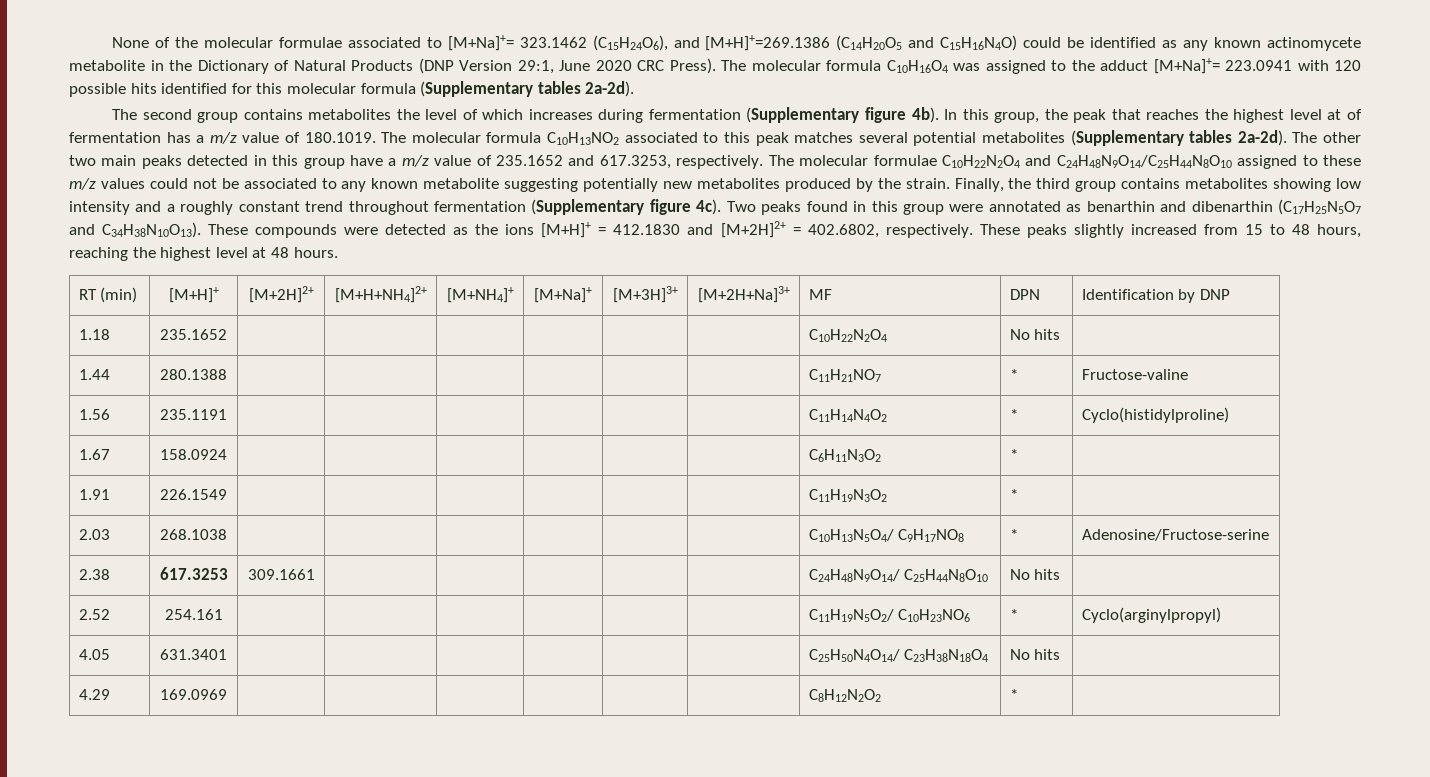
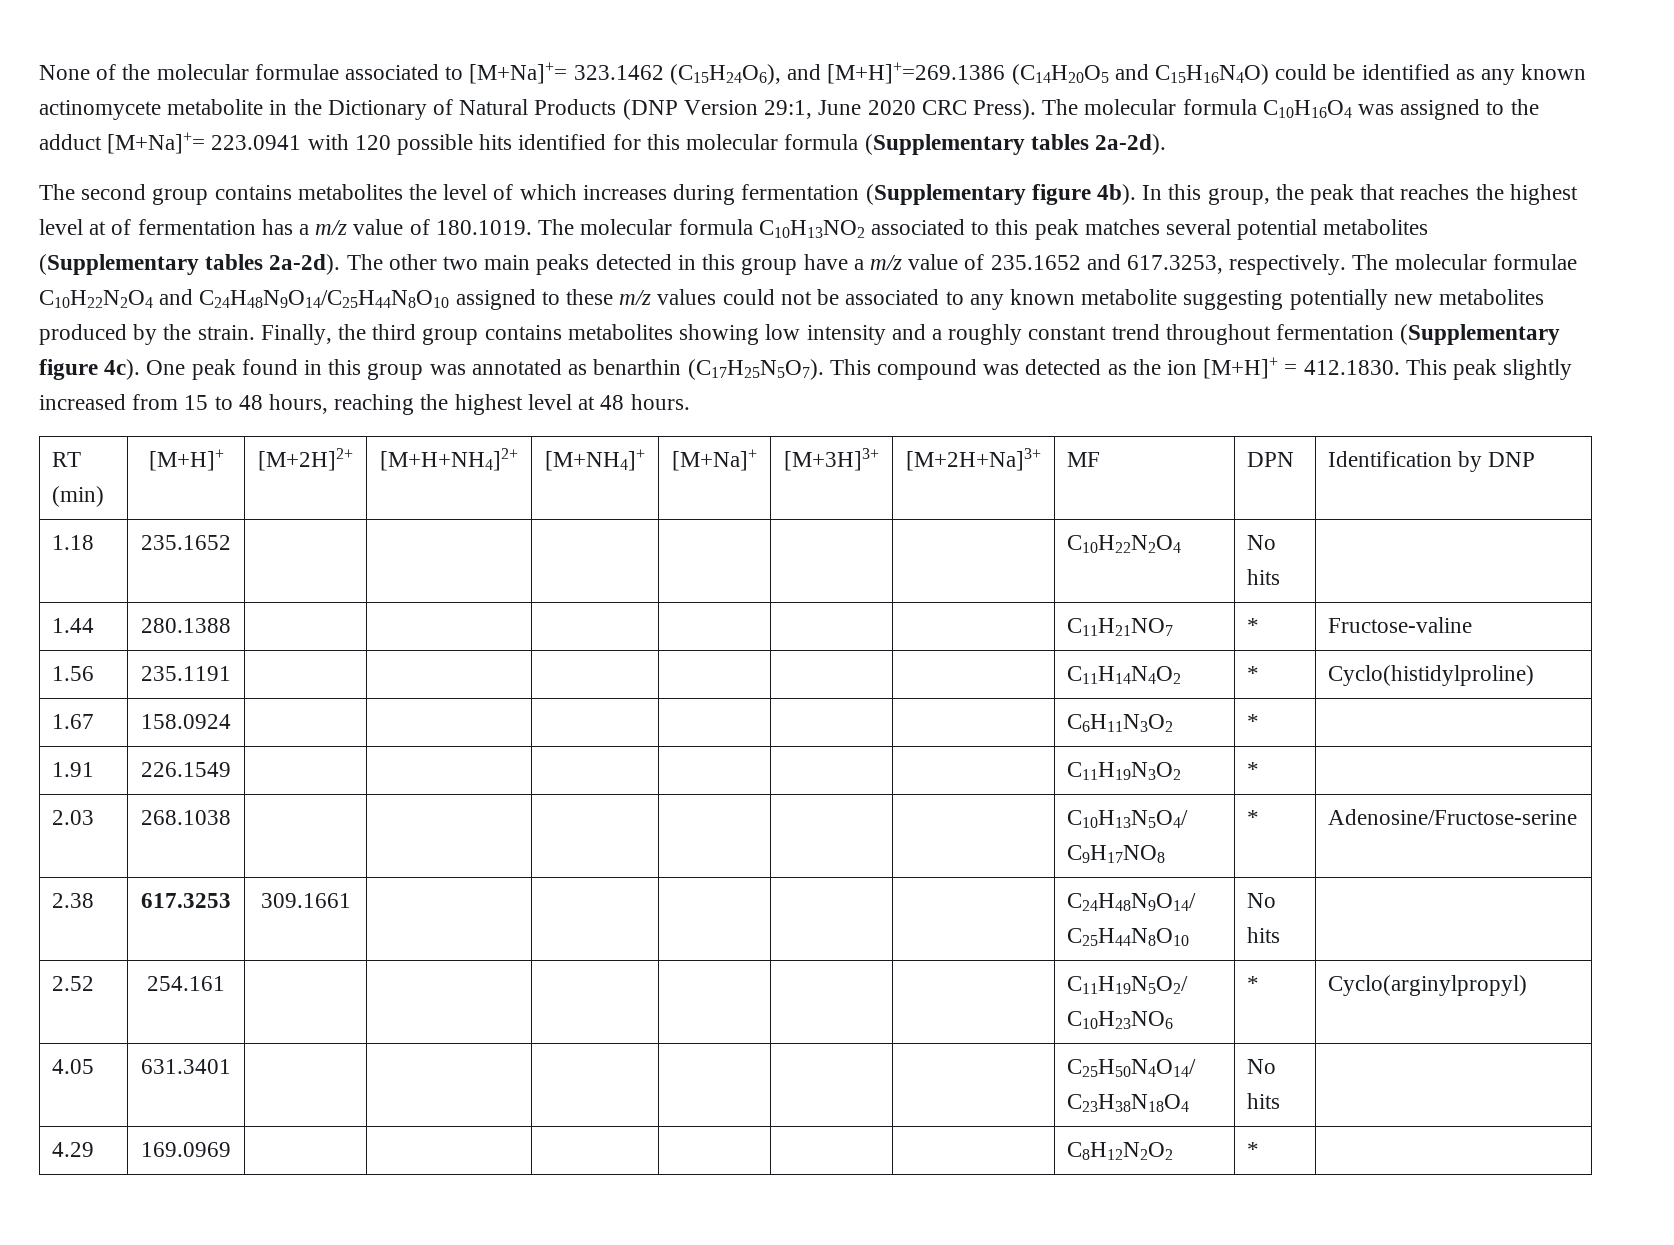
- Two peaks found in this group were annotated as benarthin and dibenarthin (C17H25N5O7 and C34H38N10O13). These compounds were detected as the ions [M+H]+ = 412.1830 and [M+2H]2+ = 402.6802, respectively. These peaks slightly increased from 15 to 48 hours, reaching the highest level at 48 hours.
+ One peak found in this group was annotated as benarthin (C17H25N5O7). This compound was detected as the ion [M+H]+ = 412.1830. This peak slightly increased from 15 to 48 hours, reaching the highest level at 48 hours.

